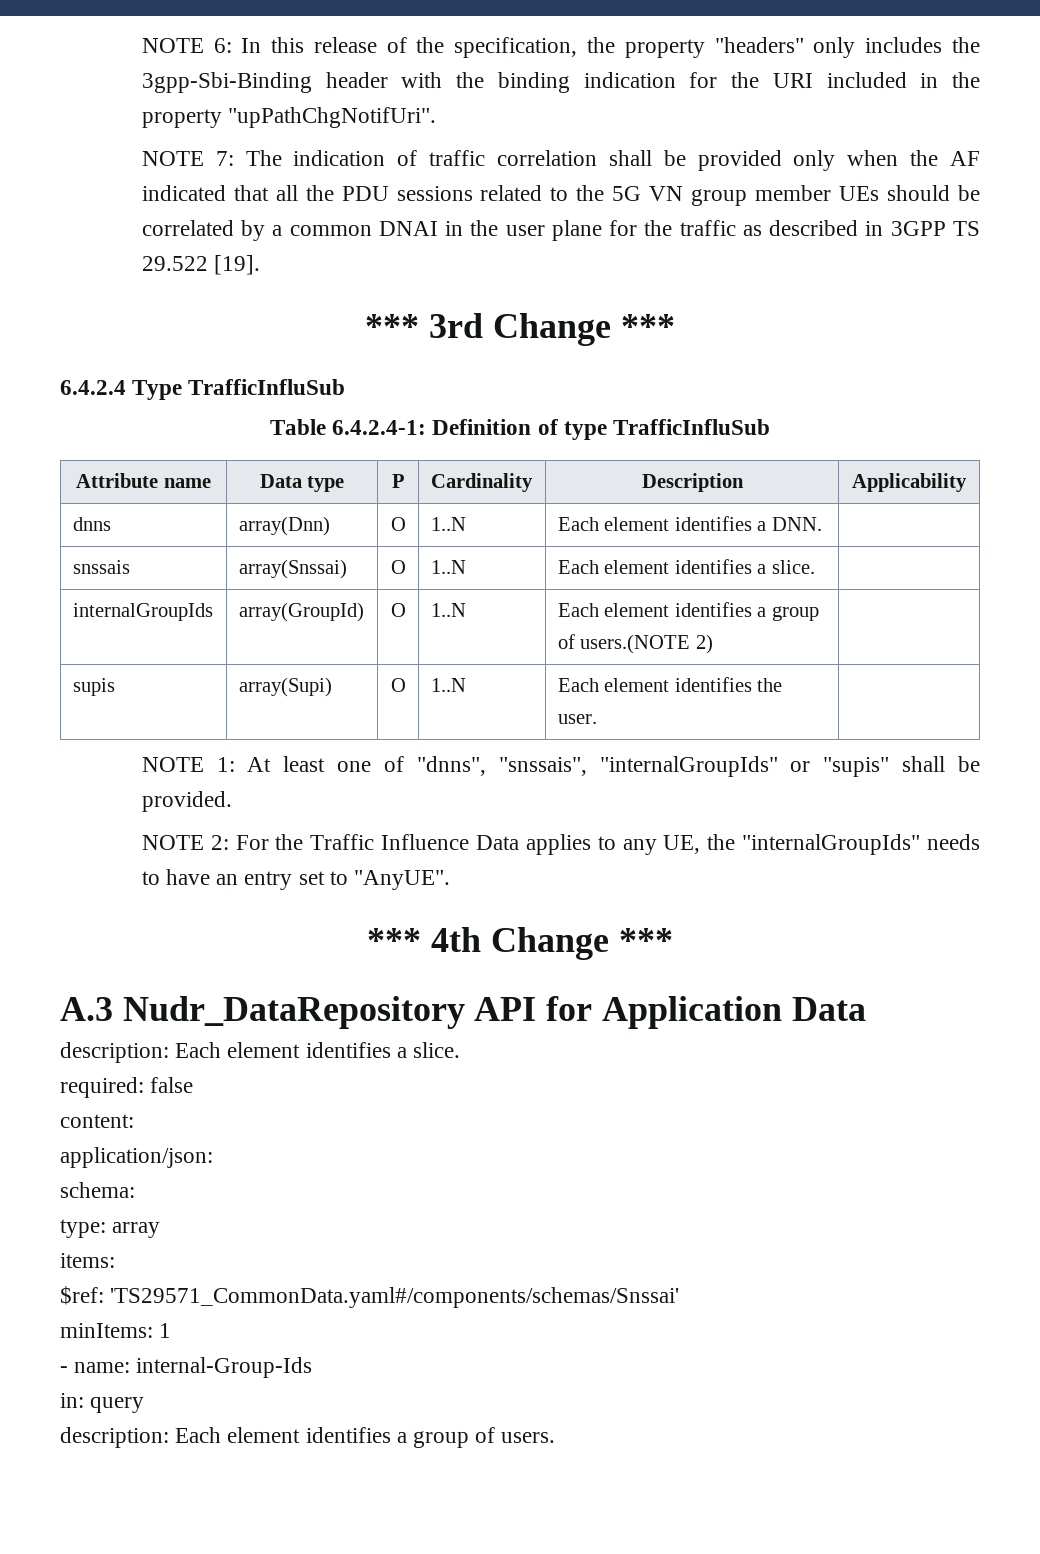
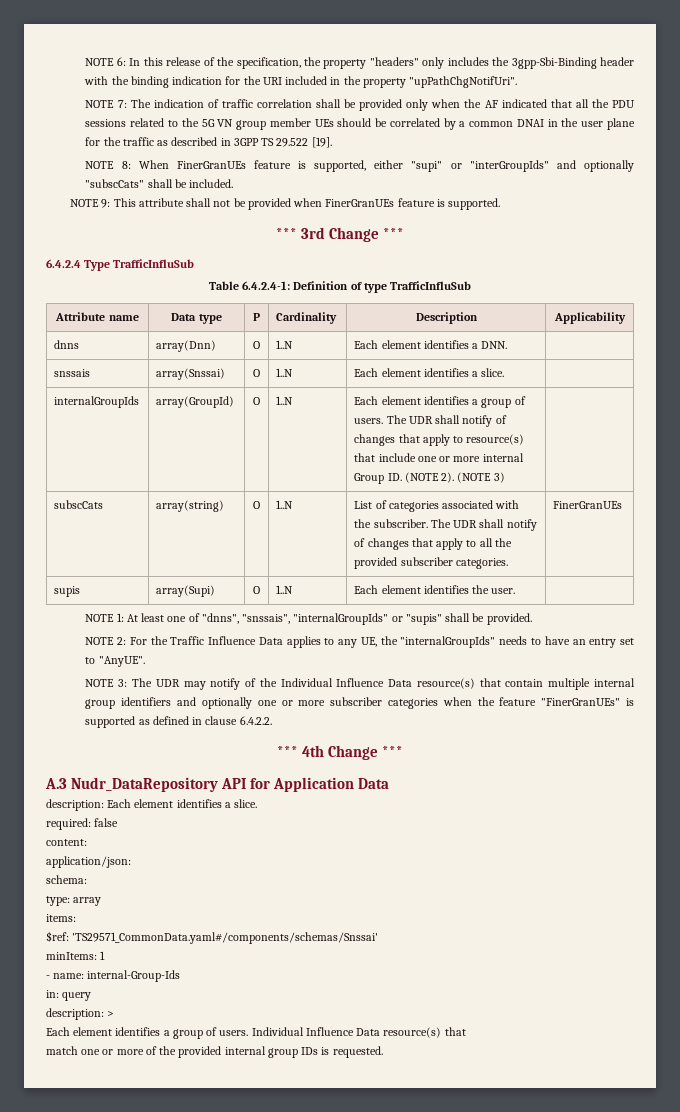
+ NOTE 8: When FinerGranUEs feature is supported, either "supi" or "interGroupIds" and optionally "subscCats" shall be included.
+ NOTE 9: This attribute shall not be provided when FinerGranUEs feature is supported.
- internalGroupIds | array(GroupId) | O | 1..N | Each element identifies a group of users.(NOTE 2) |
+ internalGroupIds | array(GroupId) | O | 1..N | Each element identifies a group of users. The UDR shall notify of changes that apply to resource(s) that include one or more internal Group ID. (NOTE 2). (NOTE 3) |
+ subscCats | array(string) | O | 1..N | List of categories associated with the subscriber. The UDR shall notify of changes that apply to all the provided subscriber categories. | FinerGranUEs
+ NOTE 3: The UDR may notify of the Individual Influence Data resource(s) that contain multiple internal group identifiers and optionally one or more subscriber categories when the feature "FinerGranUEs" is supported as defined in clause 6.4.2.2.
- description: Each element identifies a group of users.
+ description: >
+ Each element identifies a group of users. Individual Influence Data resource(s) that
+ match one or more of the provided internal group IDs is requested.

